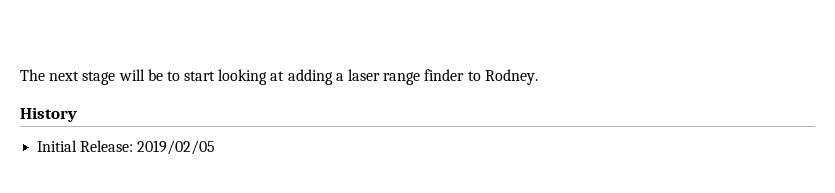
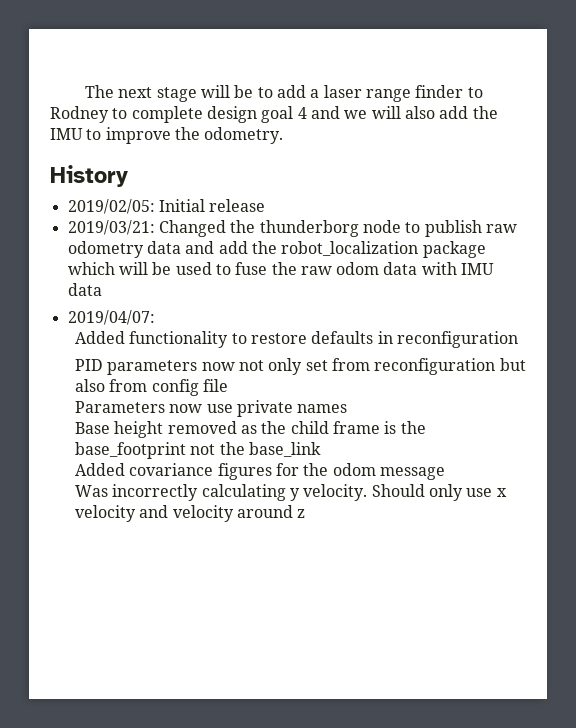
- The next stage will be to start looking at adding a laser range finder to Rodney.
+ The next stage will be to add a laser range finder to Rodney to complete design goal 4 and we will also add the IMU to improve the odometry.
  History
- Initial Release: 2019/02/05
+ 2019/02/05: Initial release
+ 2019/03/21: Changed the thunderborg node to publish raw odometry data and add the robot_localization package which will be used to fuse the raw odom data with IMU data
+ 2019/04/07:
+ Added functionality to restore defaults in reconfiguration
+ PID parameters now not only set from reconfiguration but also from config file
+ Parameters now use private names
+ Base height removed as the child frame is the base_footprint not the base_link
+ Added covariance figures for the odom message
+ Was incorrectly calculating y velocity. Should only use x velocity and velocity around z

